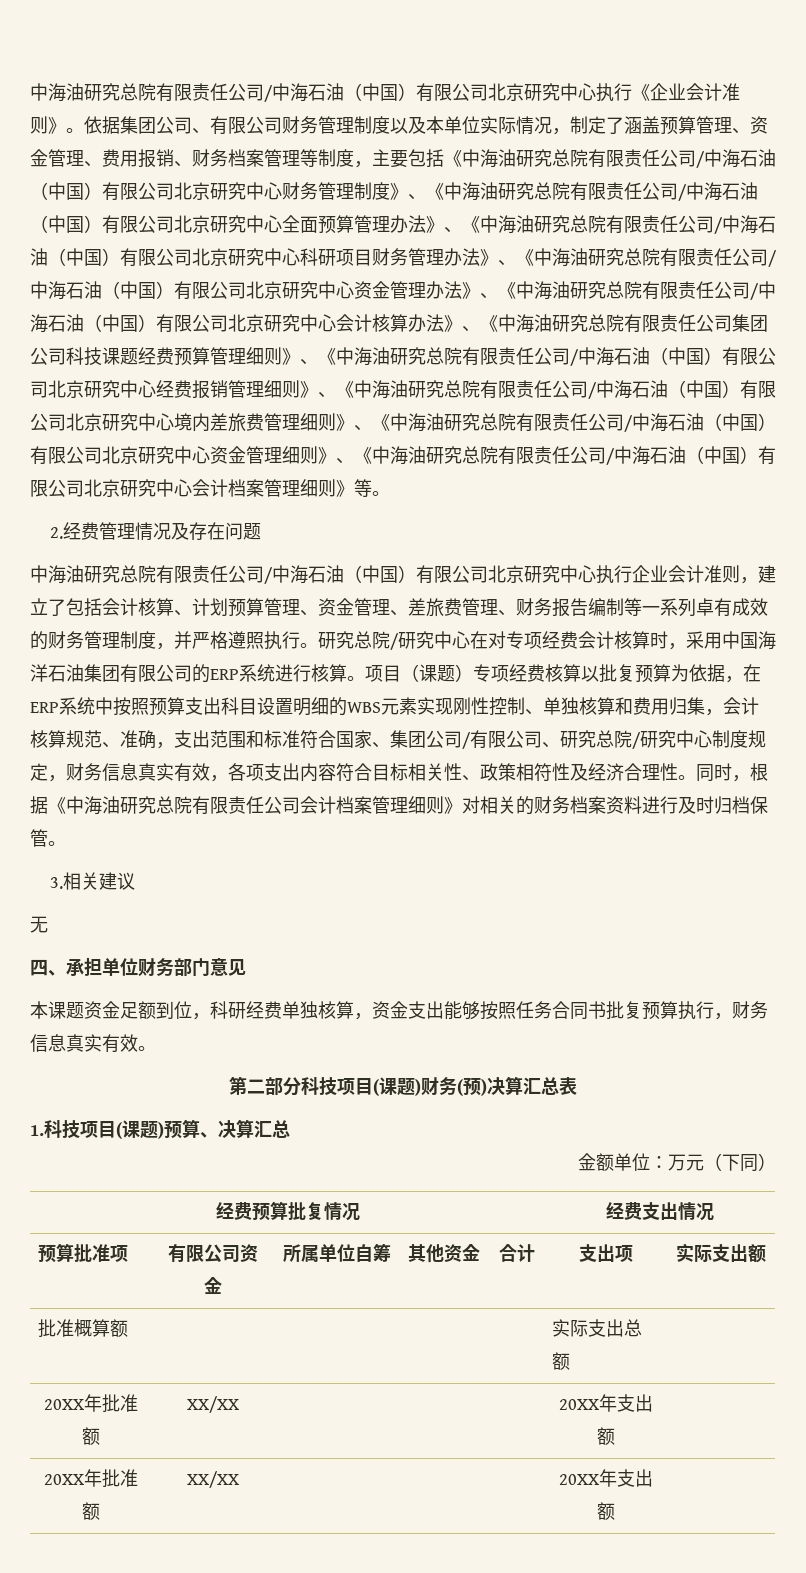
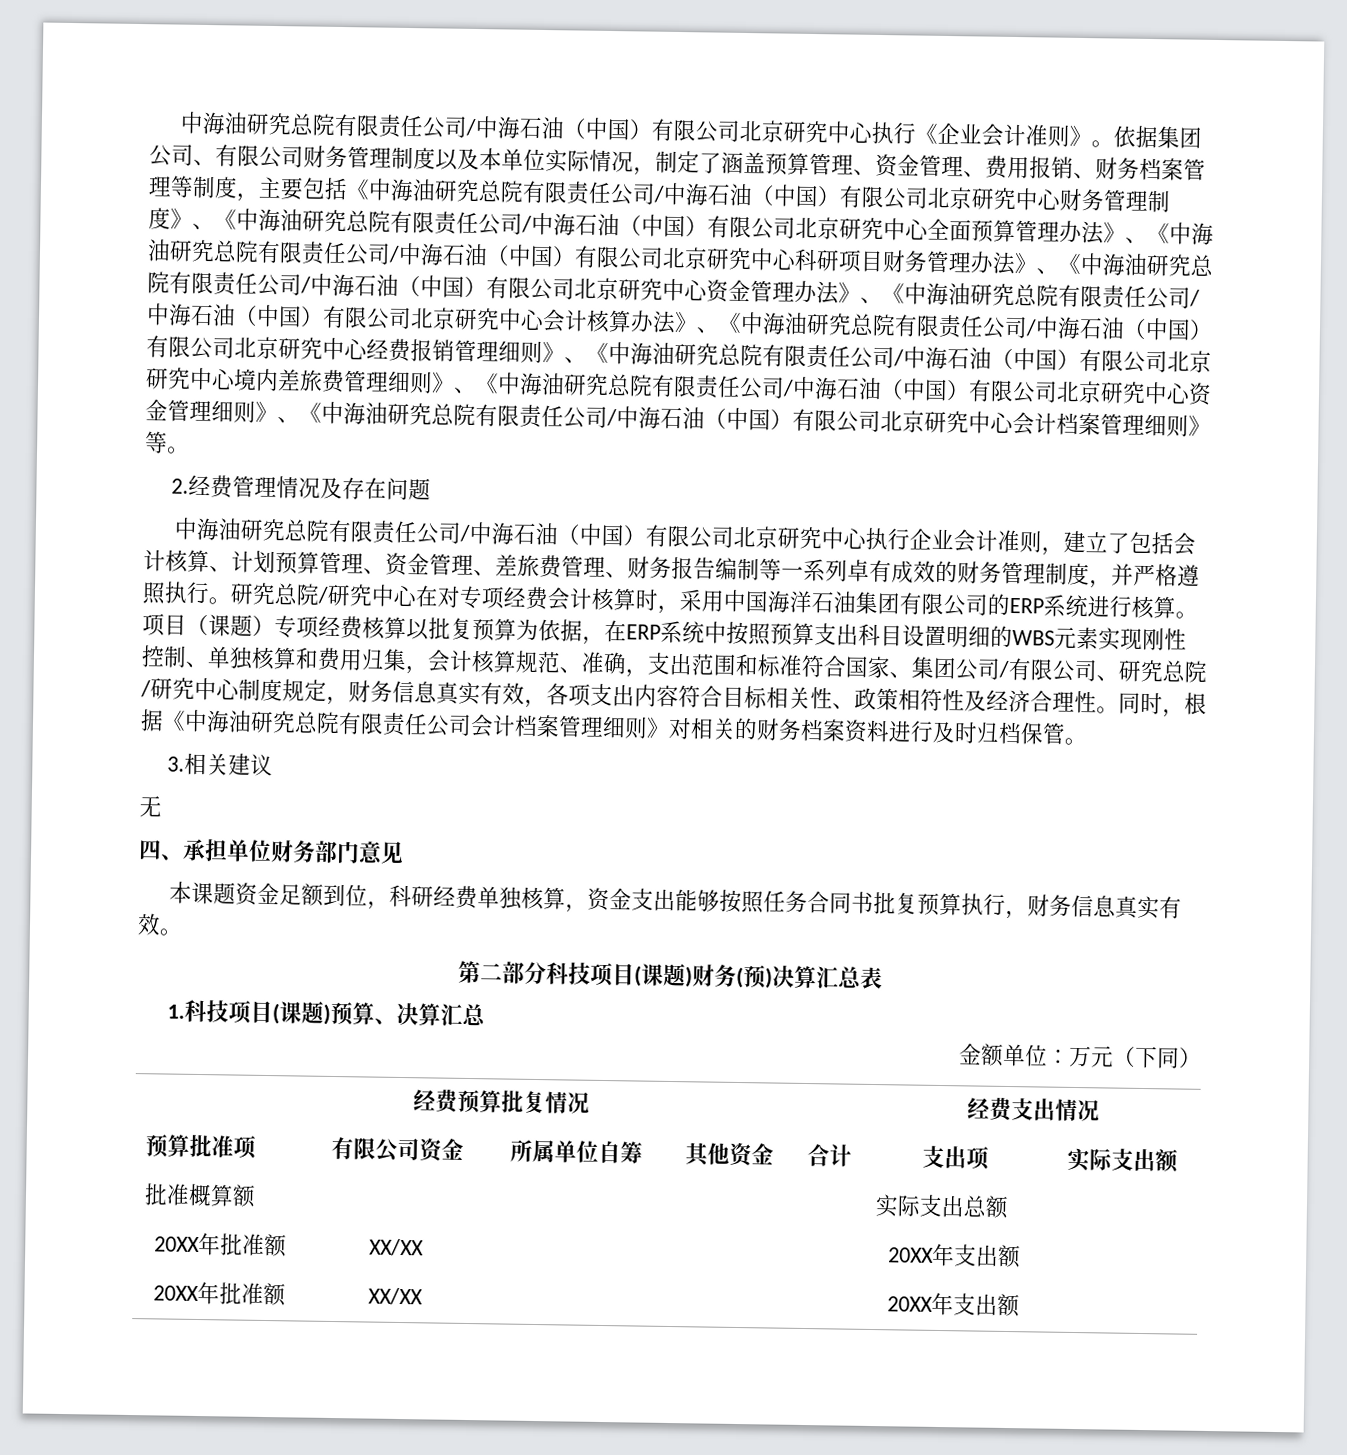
- 依据集团公司、有限公司财务管理制度以及本单位实际情况，制定了涵盖预算管理、资金管理、费用报销、财务档案管理等制度，主要包括《中海油研究总院有限责任公司/中海石油（中国）有限公司北京研究中心财务管理制度》、《中海油研究总院有限责任公司/中海石油（中国）有限公司北京研究中心全面预算管理办法》、《中海油研究总院有限责任公司/中海石油（中国）有限公司北京研究中心科研项目财务管理办法》、《中海油研究总院有限责任公司/中海石油（中国）有限公司北京研究中心资金管理办法》、《中海油研究总院有限责任公司/中海石油（中国）有限公司北京研究中心会计核算办法》、《中海油研究总院有限责任公司集团公司科技课题经费预算管理细则》、《中海油研究总院有限责任公司/中海石油（中国）有限公司北京研究中心经费报销管理细则》、《中海油研究总院有限责任公司/中海石油（中国）有限公司北京研究中心境内差旅费管理细则》、《中海油研究总院有限责任公司/中海石油（中国）有限公司北京研究中心资金管理细则》、《中海油研究总院有限责任公司/中海石油（中国）有限公司北京研究中心会计档案管理细则》等。
+ 依据集团公司、有限公司财务管理制度以及本单位实际情况，制定了涵盖预算管理、资金管理、费用报销、财务档案管理等制度，主要包括《中海油研究总院有限责任公司/中海石油（中国）有限公司北京研究中心财务管理制度》、《中海油研究总院有限责任公司/中海石油（中国）有限公司北京研究中心全面预算管理办法》、《中海油研究总院有限责任公司/中海石油（中国）有限公司北京研究中心科研项目财务管理办法》、《中海油研究总院有限责任公司/中海石油（中国）有限公司北京研究中心资金管理办法》、《中海油研究总院有限责任公司/中海石油（中国）有限公司北京研究中心会计核算办法》、《中海油研究总院有限责任公司/中海石油（中国）有限公司北京研究中心经费报销管理细则》、《中海油研究总院有限责任公司/中海石油（中国）有限公司北京研究中心境内差旅费管理细则》、《中海油研究总院有限责任公司/中海石油（中国）有限公司北京研究中心资金管理细则》、《中海油研究总院有限责任公司/中海石油（中国）有限公司北京研究中心会计档案管理细则》等。

